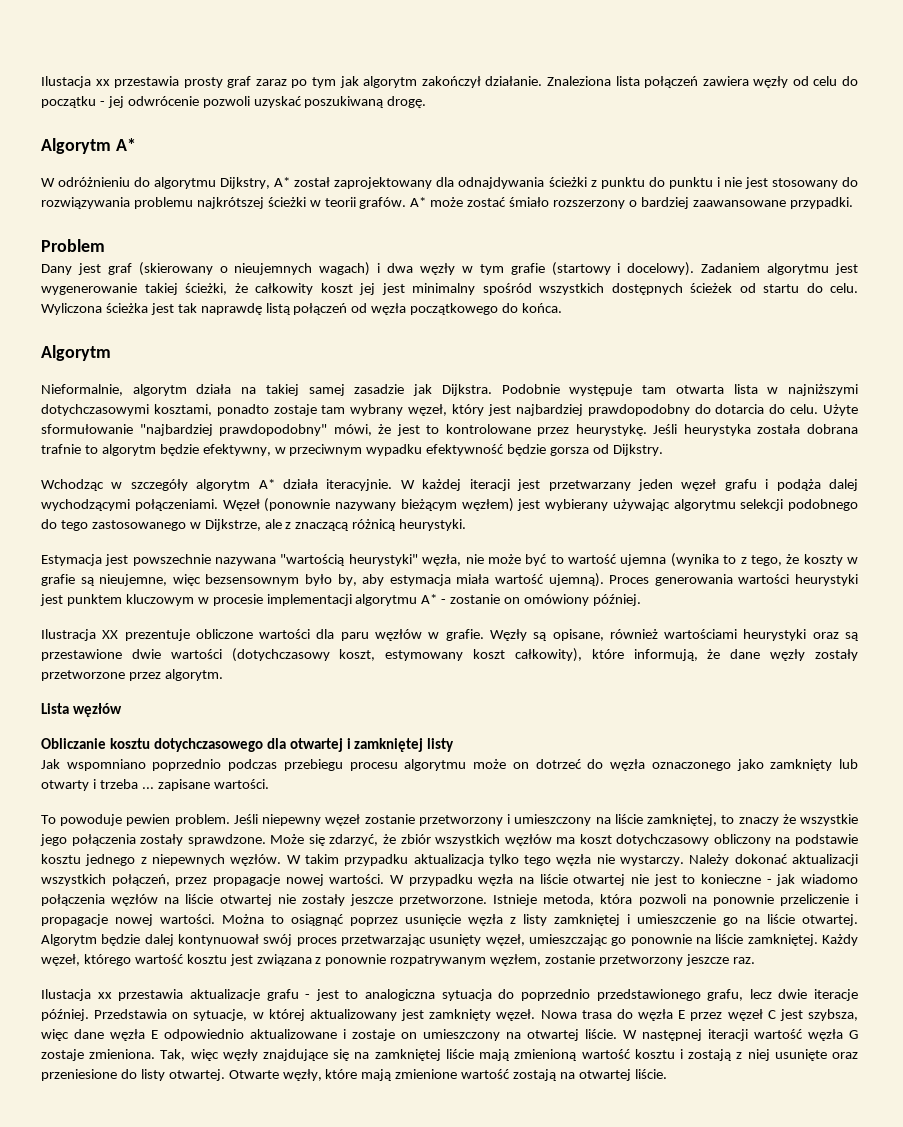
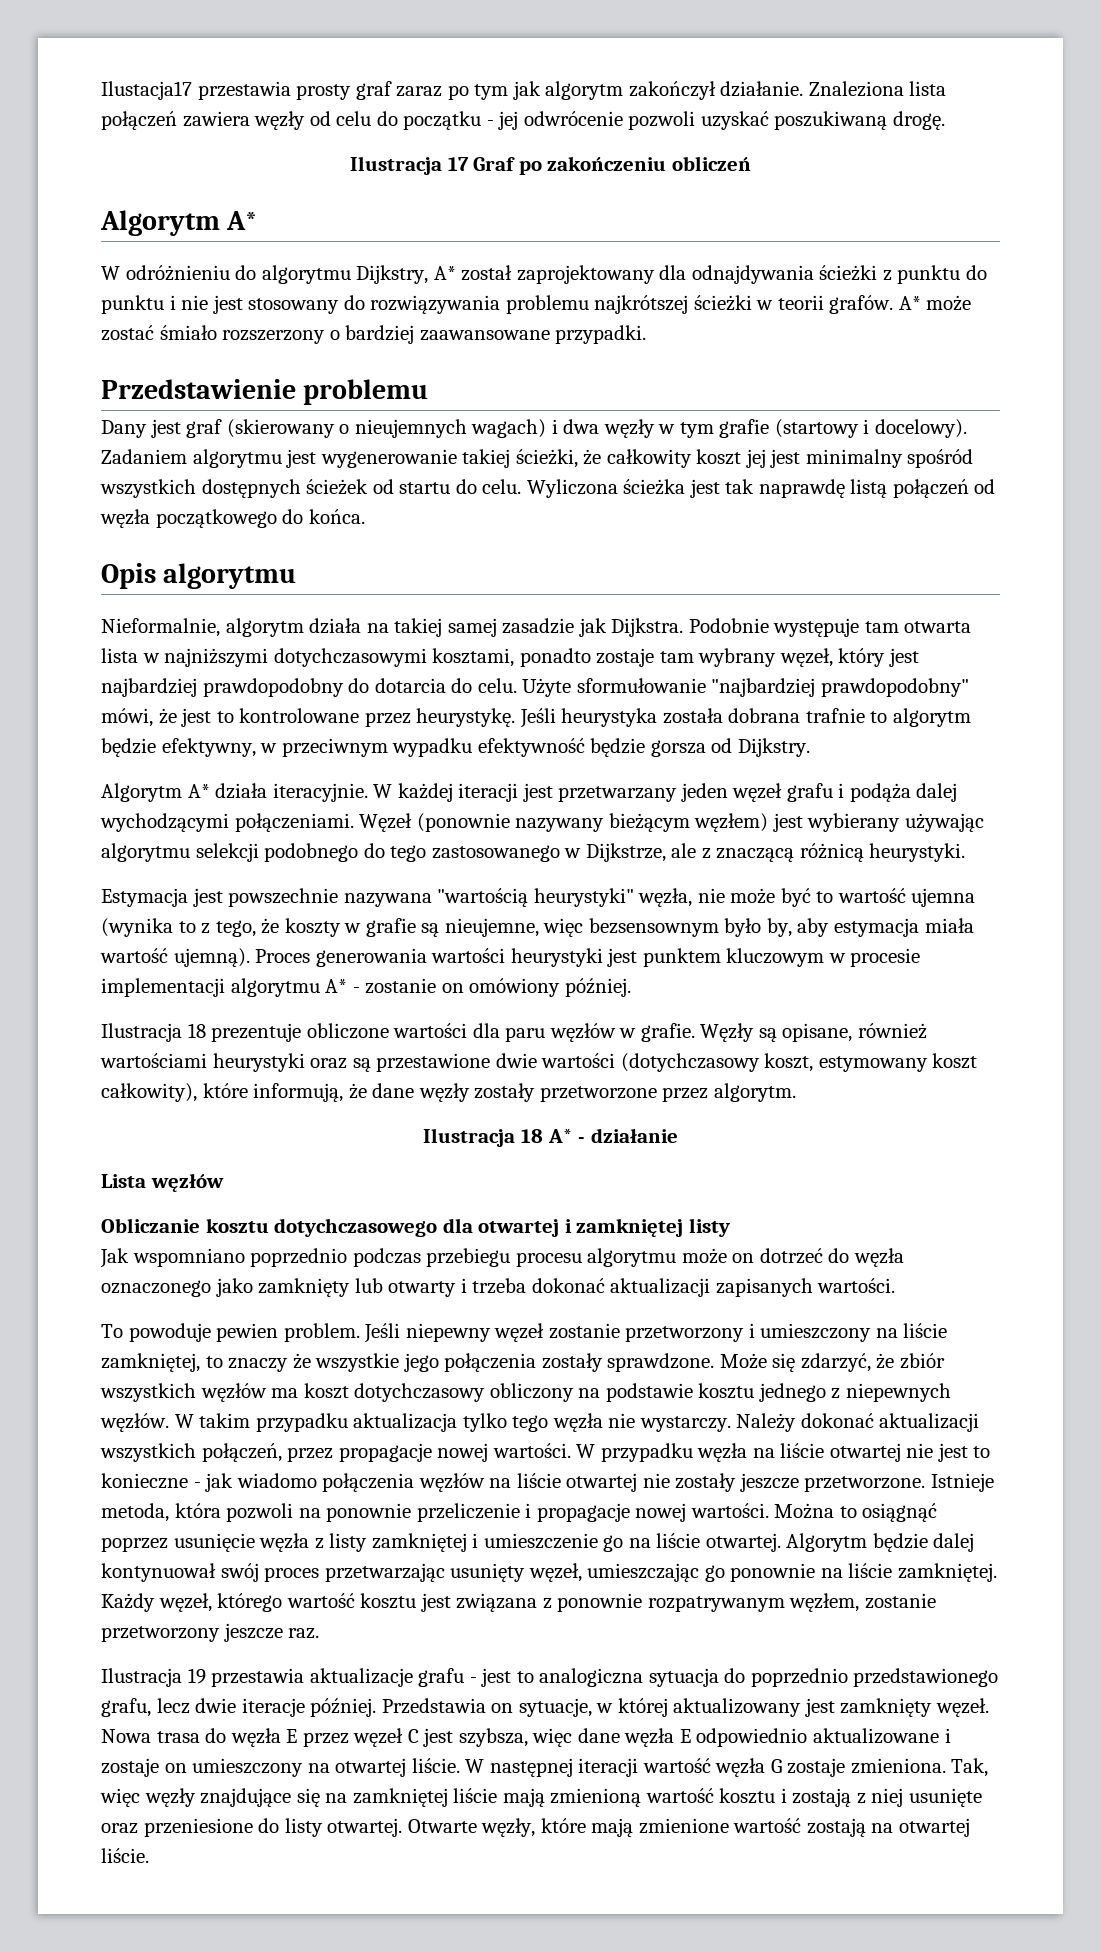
- Ilustacja xx przestawia prosty graf zaraz po tym jak algorytm zakończył działanie.
+ Ilustacja17 przestawia prosty graf zaraz po tym jak algorytm zakończył działanie.
+ Ilustracja 17 Graf po zakończeniu obliczeń
- Problem
+ Przedstawienie problemu
  Wyliczona ścieżka jest tak naprawdę listą połączeń od węzła początkowego do końca.
- Algorytm
+ Opis algorytmu
- Wchodząc w szczegóły algorytm A* działa iteracyjnie.
+ Algorytm A* działa iteracyjnie.
- Ilustracja XX prezentuje obliczone wartości dla paru węzłów w grafie.
+ Ilustracja 18 prezentuje obliczone wartości dla paru węzłów w grafie.
+ Ilustracja 18 A* - działanie
- Jak wspomniano poprzednio podczas przebiegu procesu algorytmu może on dotrzeć do węzła oznaczonego jako zamknięty lub otwarty i trzeba ... zapisane wartości.
+ Jak wspomniano poprzednio podczas przebiegu procesu algorytmu może on dotrzeć do węzła oznaczonego jako zamknięty lub otwarty i trzeba dokonać aktualizacji zapisanych wartości.
- Ilustacja xx przestawia aktualizacje grafu - jest to analogiczna sytuacja do poprzednio przedstawionego grafu, lecz dwie iteracje później.
+ Ilustracja 19 przestawia aktualizacje grafu - jest to analogiczna sytuacja do poprzednio przedstawionego grafu, lecz dwie iteracje później.

